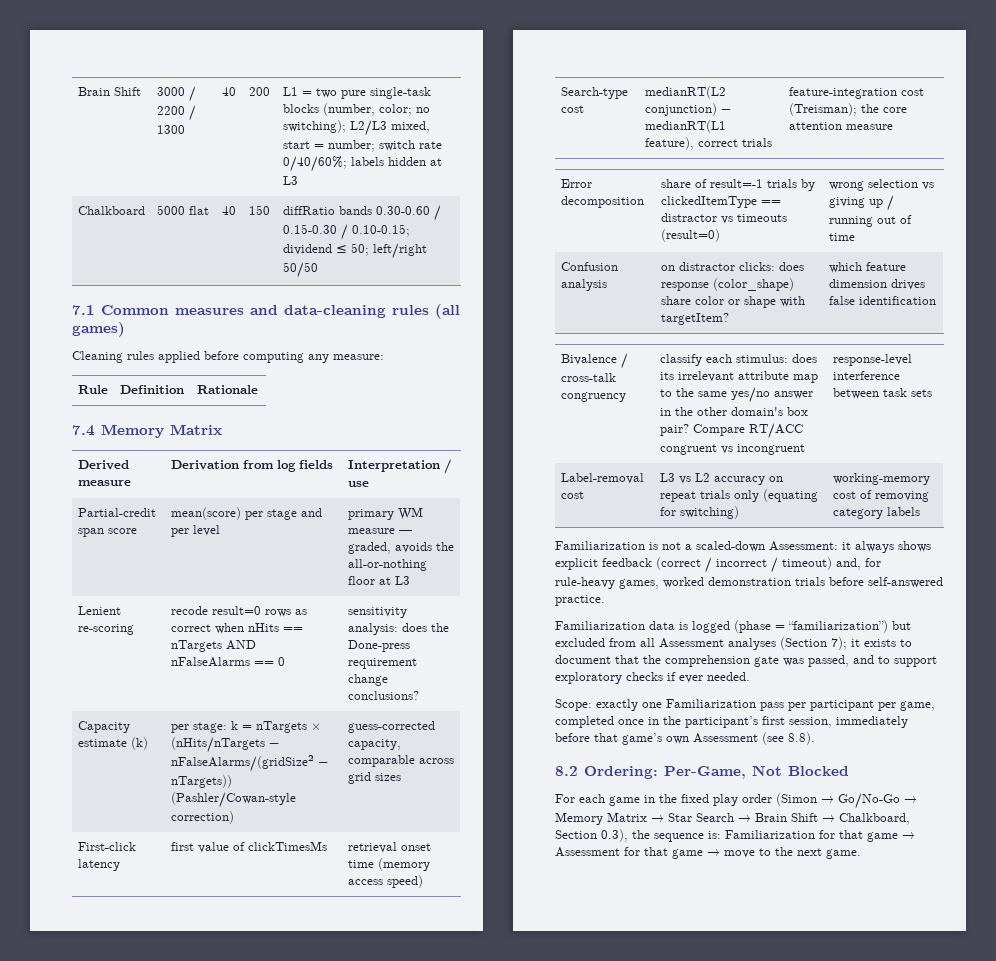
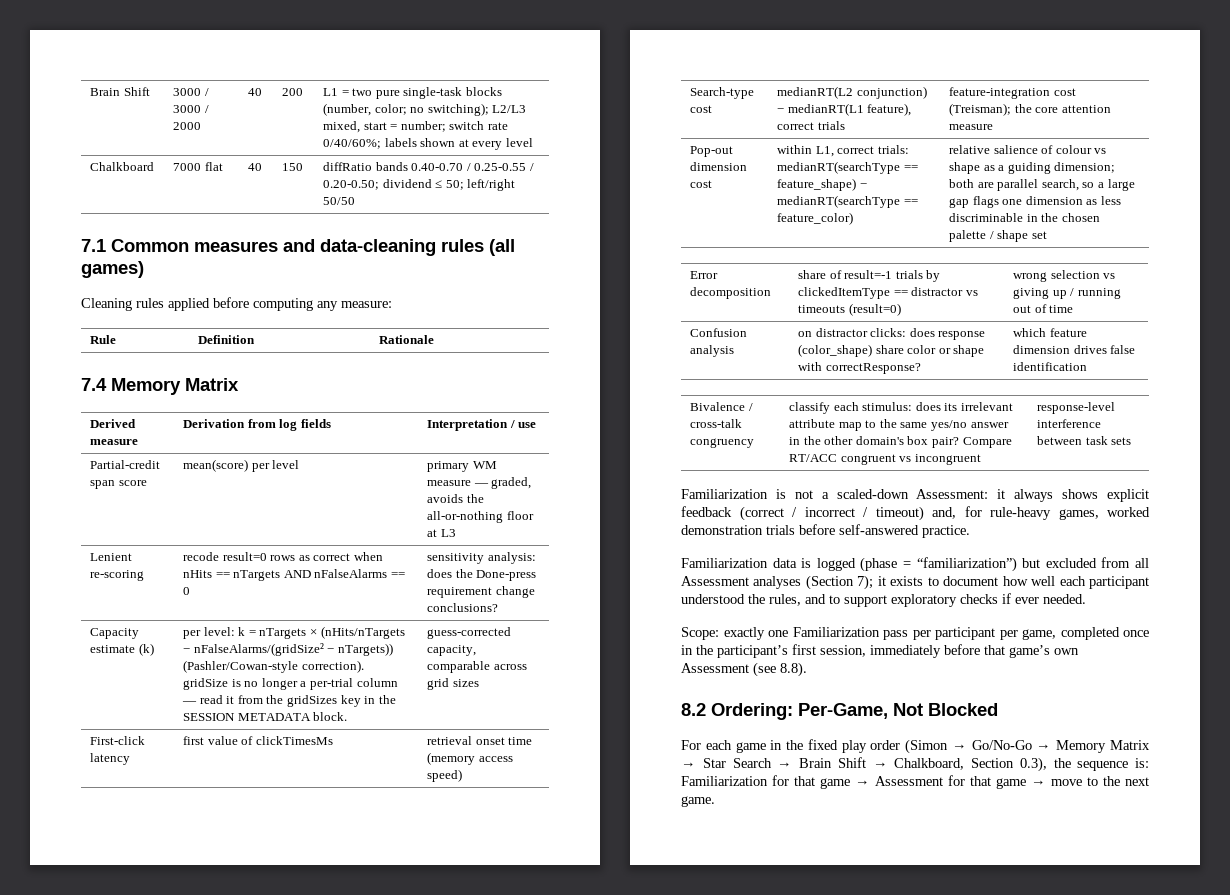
- Brain Shift | 3000 / 2200 / 1300 | 40 | 200 | L1 = two pure single-task blocks (number, color; no switching); L2/L3 mixed, start = number; switch rate 0/40/60%; labels hidden at L3
+ Brain Shift | 3000 / 3000 / 2000 | 40 | 200 | L1 = two pure single-task blocks (number, color; no switching); L2/L3 mixed, start = number; switch rate 0/40/60%; labels shown at every level
- Chalkboard | 5000 flat | 40 | 150 | diffRatio bands 0.30-0.60 / 0.15-0.30 / 0.10-0.15; dividend ≤ 50; left/right 50/50
+ Chalkboard | 7000 flat | 40 | 150 | diffRatio bands 0.40-0.70 / 0.25-0.55 / 0.20-0.50; dividend ≤ 50; left/right 50/50
- Partial-credit span score | mean(score) per stage and per level | primary WM measure — graded, avoids the all-or-nothing floor at L3
+ Partial-credit span score | mean(score) per level | primary WM measure — graded, avoids the all-or-nothing floor at L3
- per stage: k = nTargets × (nHits/nTargets − nFalseAlarms/(gridSize² − nTargets)) (Pashler/Cowan-style correction)
+ per level: k = nTargets × (nHits/nTargets − nFalseAlarms/(gridSize² − nTargets)) (Pashler/Cowan-style correction). gridSize is no longer a per-trial column — read it from the gridSizes key in the SESSION METADATA block.
+ Pop-out dimension cost | within L1, correct trials: medianRT(searchType == feature_shape) − medianRT(searchType == feature_color) | relative salience of colour vs shape as a guiding dimension; both are parallel search, so a large gap flags one dimension as less discriminable in the chosen palette / shape set
- Confusion analysis | on distractor clicks: does response (color_shape) share color or shape with targetItem? | which feature dimension drives false identification
+ Confusion analysis | on distractor clicks: does response (color_shape) share color or shape with correctResponse? | which feature dimension drives false identification
- Label-removal cost | L3 vs L2 accuracy on repeat trials only (equating for switching) | working-memory cost of removing category labels
- Familiarization data is logged (phase = “familiarization”) but excluded from all Assessment analyses (Section 7); it exists to document that the comprehension gate was passed, and to support exploratory checks if ever needed.
+ Familiarization data is logged (phase = “familiarization”) but excluded from all Assessment analyses (Section 7); it exists to document how well each participant understood the rules, and to support exploratory checks if ever needed.

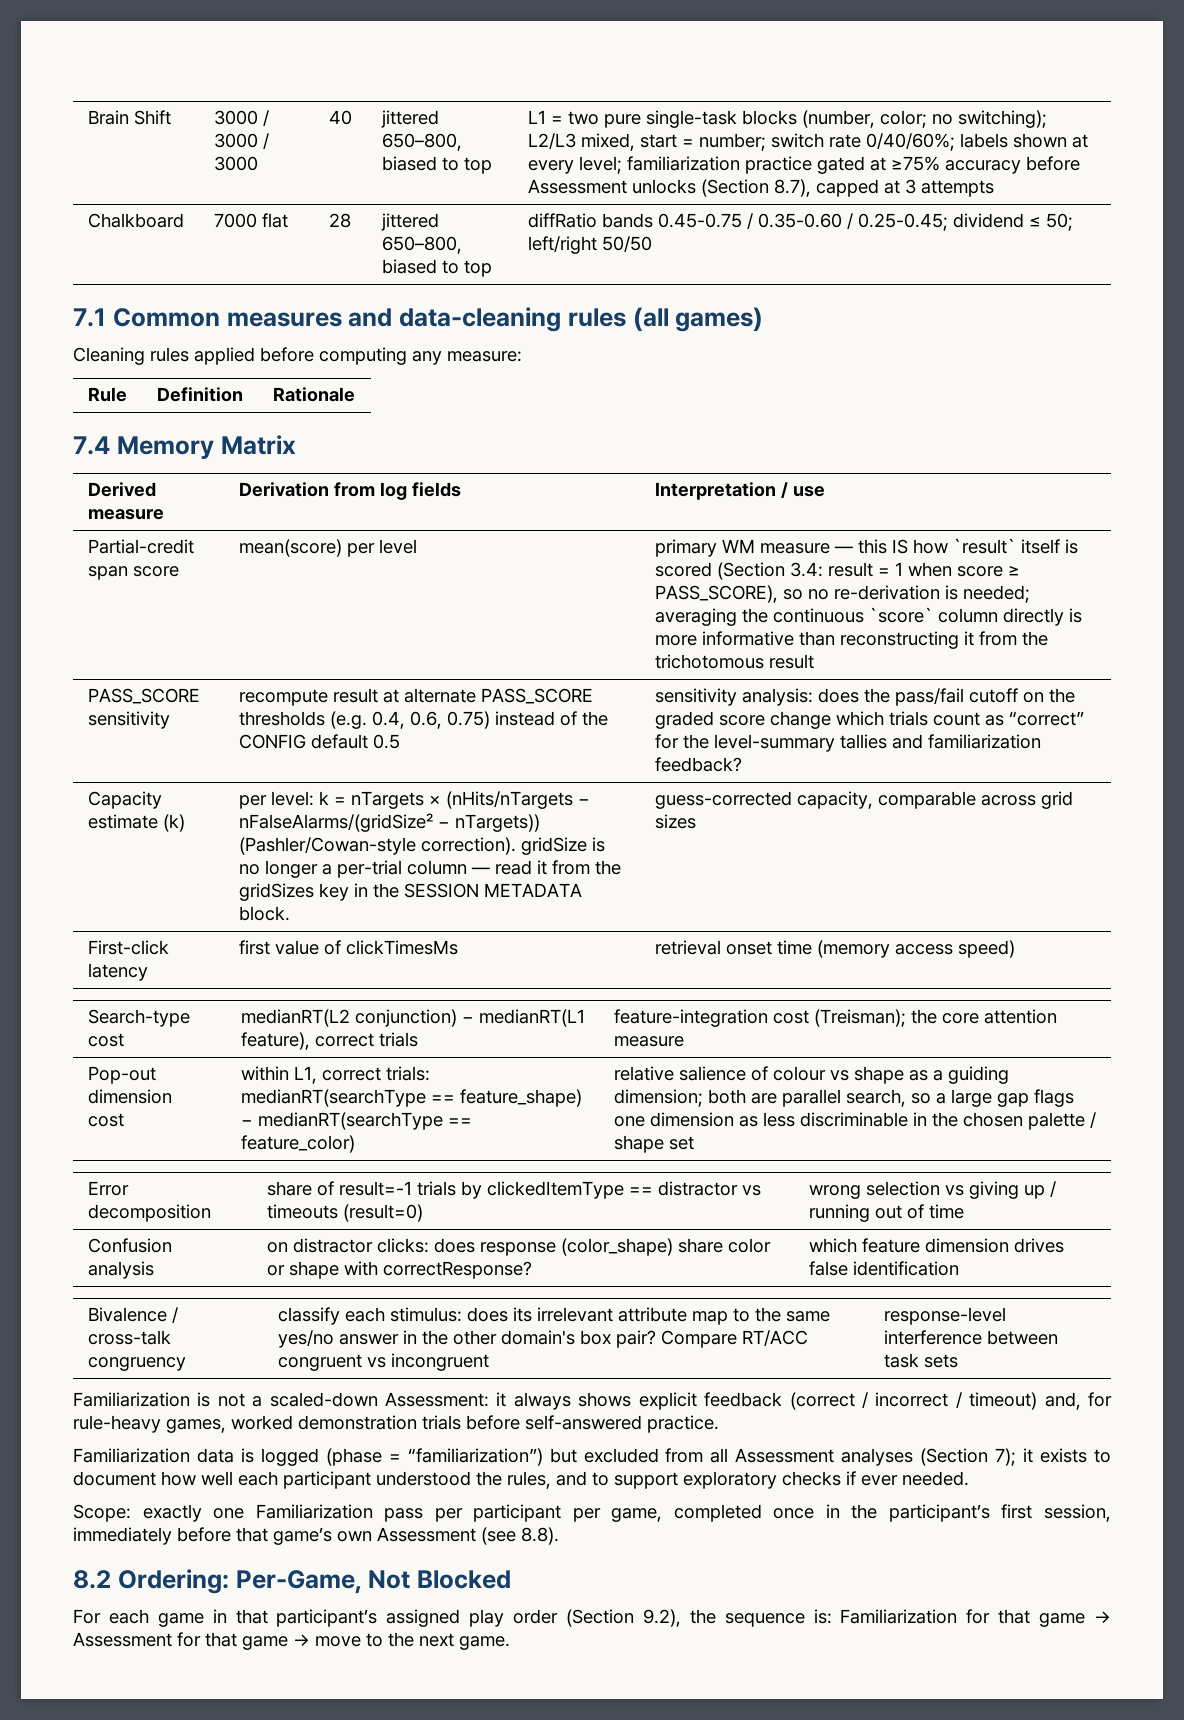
- 3000 / 3000 / 2000 | 40 | 200
+ 3000 / 3000 / 3000 | 40 | jittered 650–800, biased to top
- L1 = two pure single-task blocks (number, color; no switching); L2/L3 mixed, start = number; switch rate 0/40/60%; labels shown at every level
- Chalkboard | 7000 flat | 40 | 150 | diffRatio bands 0.40-0.70 / 0.25-0.55 / 0.20-0.50; dividend ≤ 50; left/right 50/50
+ L1 = two pure single-task blocks (number, color; no switching); L2/L3 mixed, start = number; switch rate 0/40/60%; labels shown at every level; familiarization practice gated at ≥75% accuracy before Assessment unlocks (Section 8.7), capped at 3 attempts
+ Chalkboard | 7000 flat | 28 | jittered 650–800, biased to top | diffRatio bands 0.45-0.75 / 0.35-0.60 / 0.25-0.45; dividend ≤ 50; left/right 50/50
- primary WM measure — graded, avoids the all-or-nothing floor at L3
- Lenient re-scoring | recode result=0 rows as correct when nHits == nTargets AND nFalseAlarms == 0 | sensitivity analysis: does the Done-press requirement change conclusions?
+ primary WM measure — this IS how `result` itself is scored (Section 3.4: result = 1 when score ≥ PASS_SCORE), so no re-derivation is needed; averaging the continuous `score` column directly is more informative than reconstructing it from the trichotomous result
+ PASS_SCORE sensitivity | recompute result at alternate PASS_SCORE thresholds (e.g. 0.4, 0.6, 0.75) instead of the CONFIG default 0.5 | sensitivity analysis: does the pass/fail cutoff on the graded score change which trials count as “correct” for the level-summary tallies and familiarization feedback?
- For each game in the fixed play order (Simon → Go/No-Go → Memory Matrix → Star Search → Brain Shift → Chalkboard, Section 0.3), the sequence is: Familiarization for that game → Assessment for that game → move to the next game.
+ For each game in that participant’s assigned play order (Section 9.2), the sequence is: Familiarization for that game → Assessment for that game → move to the next game.

